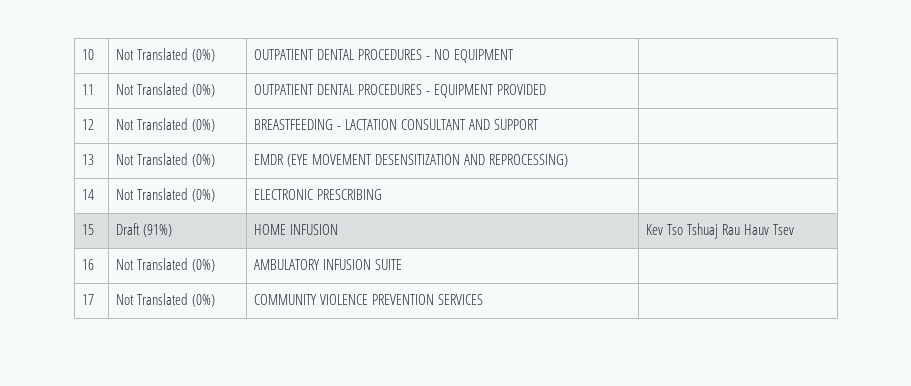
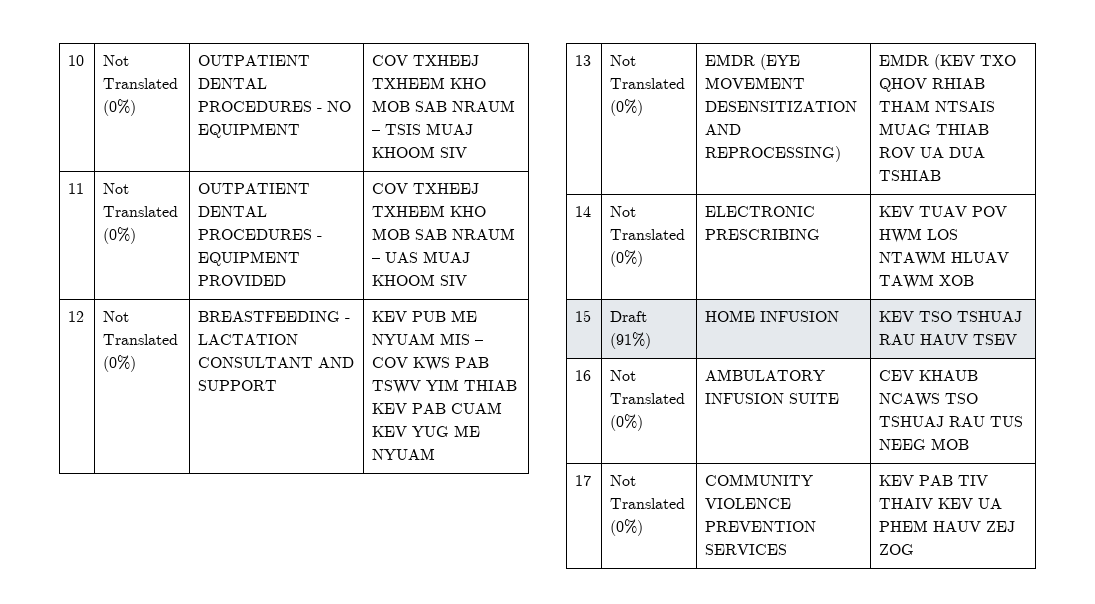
- 10 | Not Translated (0%) | OUTPATIENT DENTAL PROCEDURES - NO EQUIPMENT |
+ 10 | Not Translated (0%) | OUTPATIENT DENTAL PROCEDURES - NO EQUIPMENT | COV TXHEEJ TXHEEM KHO MOB SAB NRAUM – TSIS MUAJ KHOOM SIV
- 11 | Not Translated (0%) | OUTPATIENT DENTAL PROCEDURES - EQUIPMENT PROVIDED |
+ 11 | Not Translated (0%) | OUTPATIENT DENTAL PROCEDURES - EQUIPMENT PROVIDED | COV TXHEEJ TXHEEM KHO MOB SAB NRAUM – UAS MUAJ KHOOM SIV
- 12 | Not Translated (0%) | BREASTFEEDING - LACTATION CONSULTANT AND SUPPORT |
+ 12 | Not Translated (0%) | BREASTFEEDING - LACTATION CONSULTANT AND SUPPORT | KEV PUB ME NYUAM MIS – COV KWS PAB TSWV YIM THIAB KEV PAB CUAM KEV YUG ME NYUAM
- 13 | Not Translated (0%) | EMDR (EYE MOVEMENT DESENSITIZATION AND REPROCESSING) |
+ 13 | Not Translated (0%) | EMDR (EYE MOVEMENT DESENSITIZATION AND REPROCESSING) | EMDR (KEV TXO QHOV RHIAB THAM NTSAIS MUAG THIAB ROV UA DUA TSHIAB
- 14 | Not Translated (0%) | ELECTRONIC PRESCRIBING |
+ 14 | Not Translated (0%) | ELECTRONIC PRESCRIBING | KEV TUAV POV HWM LOS NTAWM HLUAV TAWM XOB
- 15 | Draft (91%) | HOME INFUSION | Kev Tso Tshuaj Rau Hauv Tsev
+ 15 | Draft (91%) | HOME INFUSION | KEV TSO TSHUAJ RAU HAUV TSEV
- 16 | Not Translated (0%) | AMBULATORY INFUSION SUITE |
+ 16 | Not Translated (0%) | AMBULATORY INFUSION SUITE | CEV KHAUB NCAWS TSO TSHUAJ RAU TUS NEEG MOB
- 17 | Not Translated (0%) | COMMUNITY VIOLENCE PREVENTION SERVICES |
+ 17 | Not Translated (0%) | COMMUNITY VIOLENCE PREVENTION SERVICES | KEV PAB TIV THAIV KEV UA PHEM HAUV ZEJ ZOG

